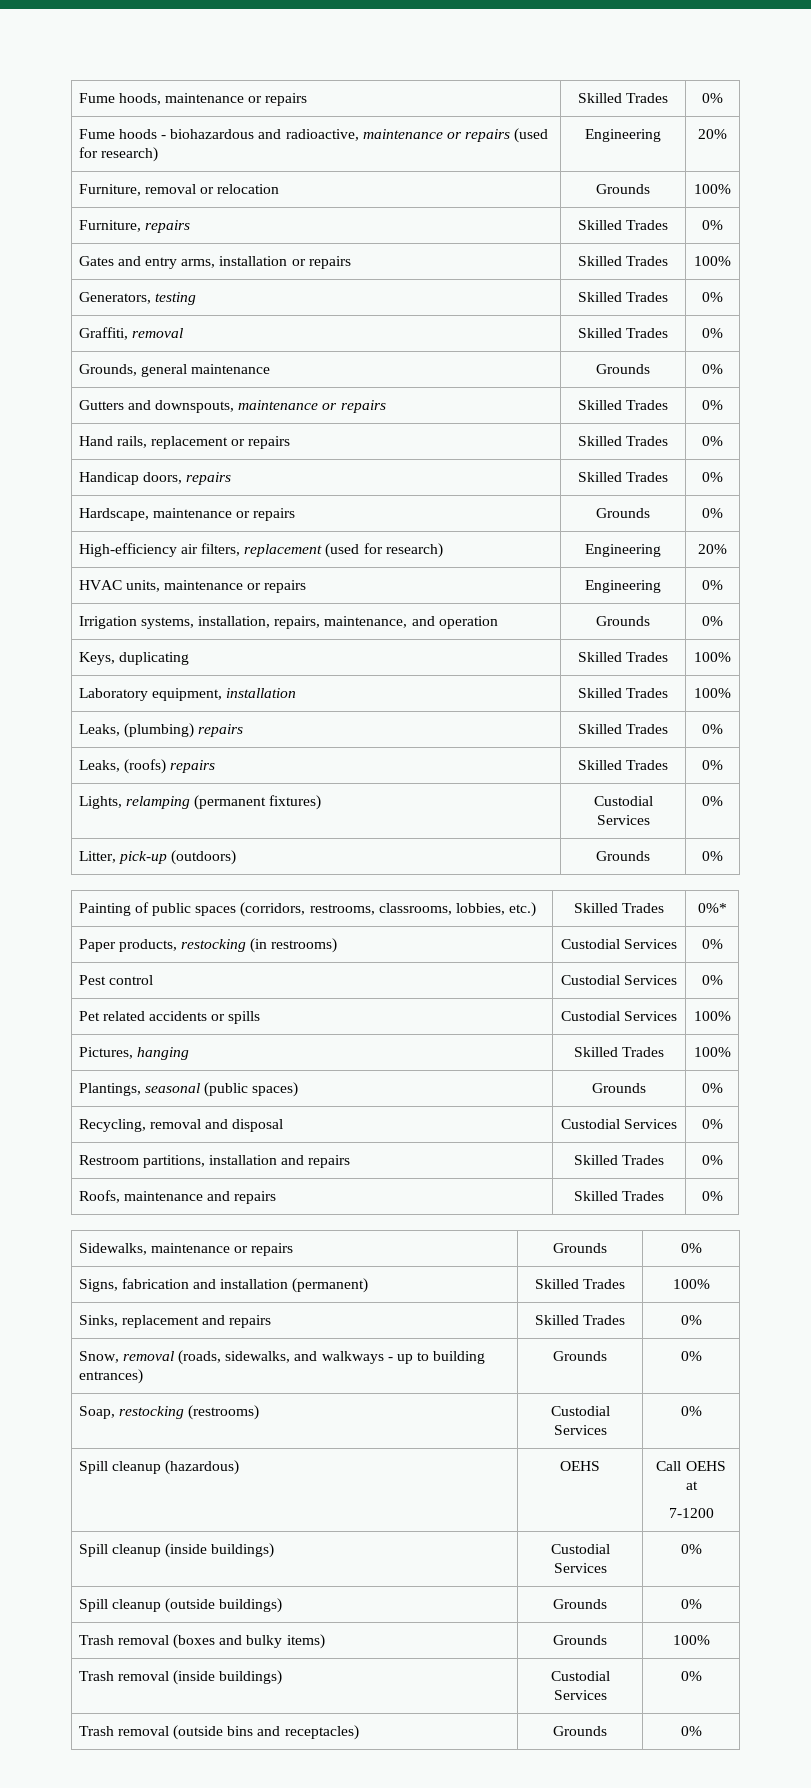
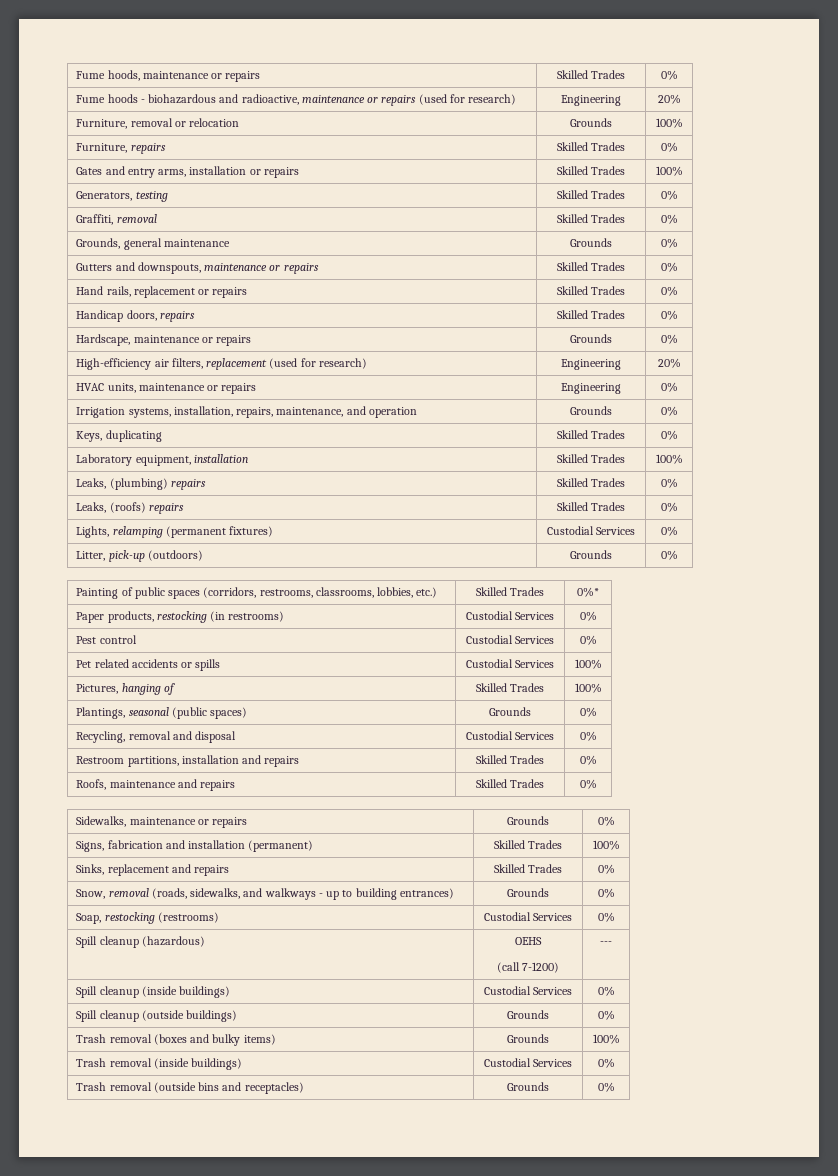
- Keys, duplicating | Skilled Trades | 100%
+ Keys, duplicating | Skilled Trades | 0%
- Pictures, hanging | Skilled Trades | 100%
+ Pictures, hanging of | Skilled Trades | 100%
- Spill cleanup (hazardous) | OEHS | Call OEHS at
- 7-1200
+ Spill cleanup (hazardous) | OEHS
+ (call 7-1200) | ---

